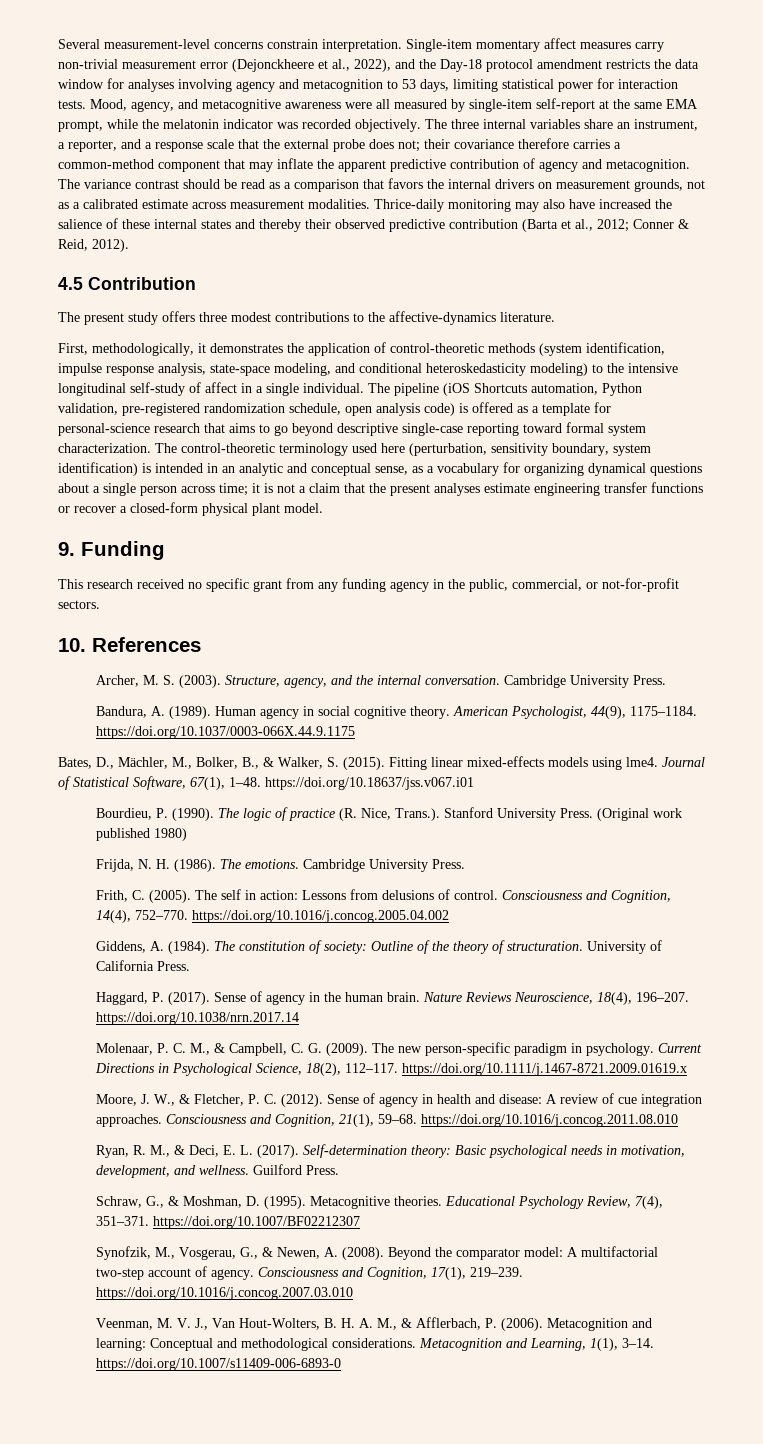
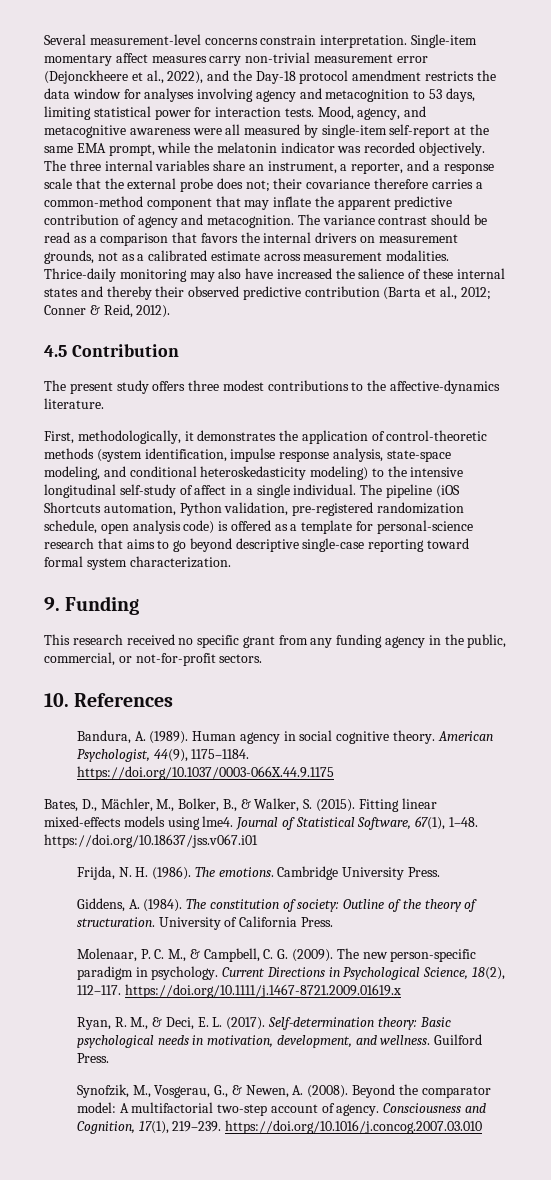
- The control-theoretic terminology used here (perturbation, sensitivity boundary, system identification) is intended in an analytic and conceptual sense, as a vocabulary for organizing dynamical questions about a single person across time; it is not a claim that the present analyses estimate engineering transfer functions or recover a closed-form physical plant model.
- Archer, M. S. (2003). Structure, agency, and the internal conversation. Cambridge University Press.
- Bourdieu, P. (1990). The logic of practice (R. Nice, Trans.). Stanford University Press. (Original work published 1980)
- Frith, C. (2005). The self in action: Lessons from delusions of control. Consciousness and Cognition, 14(4), 752–770. https://doi.org/10.1016/j.concog.2005.04.002
- Haggard, P. (2017). Sense of agency in the human brain. Nature Reviews Neuroscience, 18(4), 196–207. https://doi.org/10.1038/nrn.2017.14
- Moore, J. W., & Fletcher, P. C. (2012). Sense of agency in health and disease: A review of cue integration approaches. Consciousness and Cognition, 21(1), 59–68. https://doi.org/10.1016/j.concog.2011.08.010
- Schraw, G., & Moshman, D. (1995). Metacognitive theories. Educational Psychology Review, 7(4), 351–371. https://doi.org/10.1007/BF02212307
- Veenman, M. V. J., Van Hout-Wolters, B. H. A. M., & Afflerbach, P. (2006). Metacognition and learning: Conceptual and methodological considerations. Metacognition and Learning, 1(1), 3–14. https://doi.org/10.1007/s11409-006-6893-0

